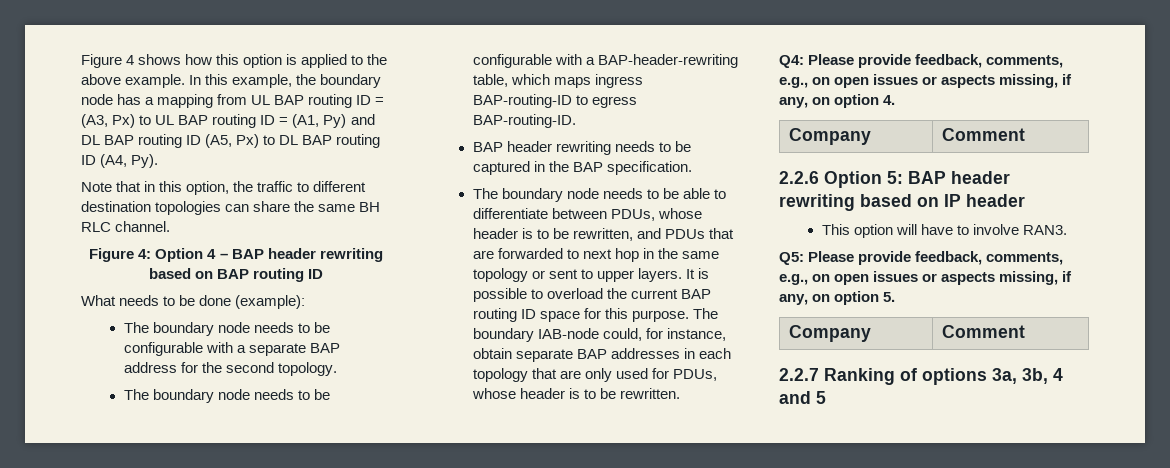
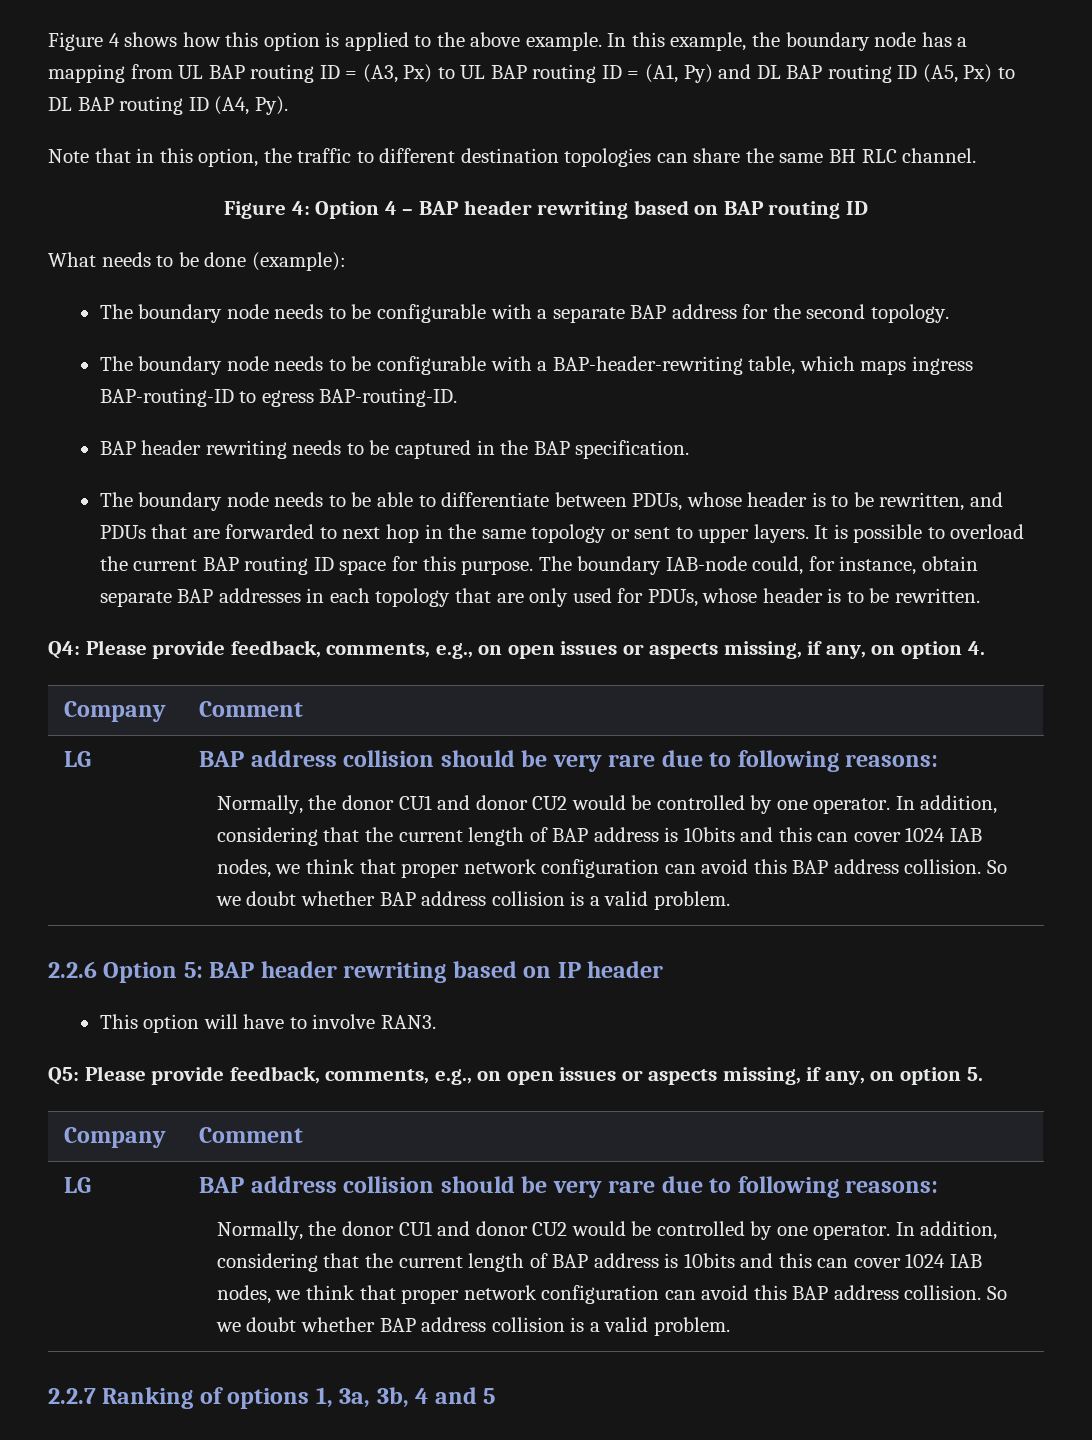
  Q4: Please provide feedback, comments, e.g., on open issues or aspects missing, if any, on option 4.
  Company | Comment
+ LG | BAP address collision should be very rare due to following reasons:
+ Normally, the donor CU1 and donor CU2 would be controlled by one operator. In addition, considering that the current length of BAP address is 10bits and this can cover 1024 IAB nodes, we think that proper network configuration can avoid this BAP address collision. So we doubt whether BAP address collision is a valid problem.
  Q5: Please provide feedback, comments, e.g., on open issues or aspects missing, if any, on option 5.
  Company | Comment
+ LG | BAP address collision should be very rare due to following reasons:
+ Normally, the donor CU1 and donor CU2 would be controlled by one operator. In addition, considering that the current length of BAP address is 10bits and this can cover 1024 IAB nodes, we think that proper network configuration can avoid this BAP address collision. So we doubt whether BAP address collision is a valid problem.
- 2.2.7 Ranking of options 3a, 3b, 4 and 5
+ 2.2.7 Ranking of options 1, 3a, 3b, 4 and 5

